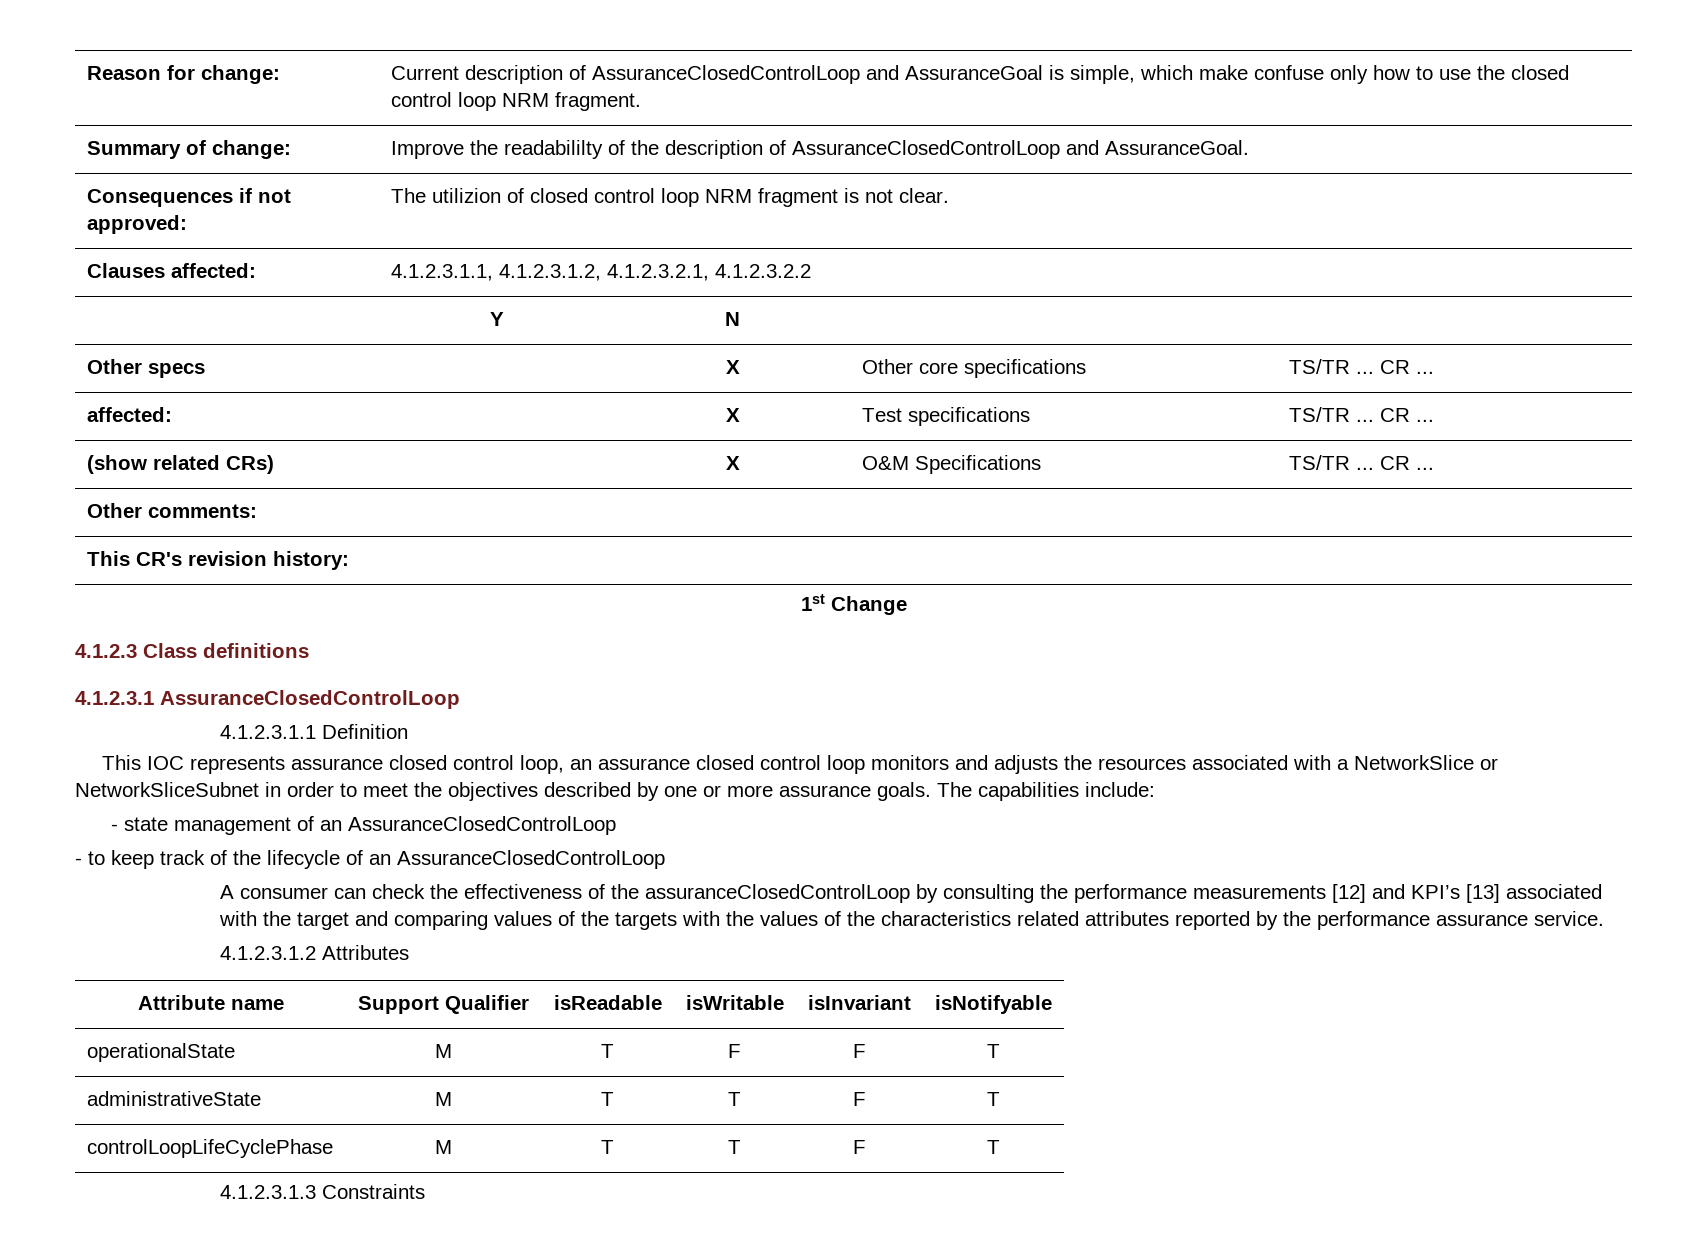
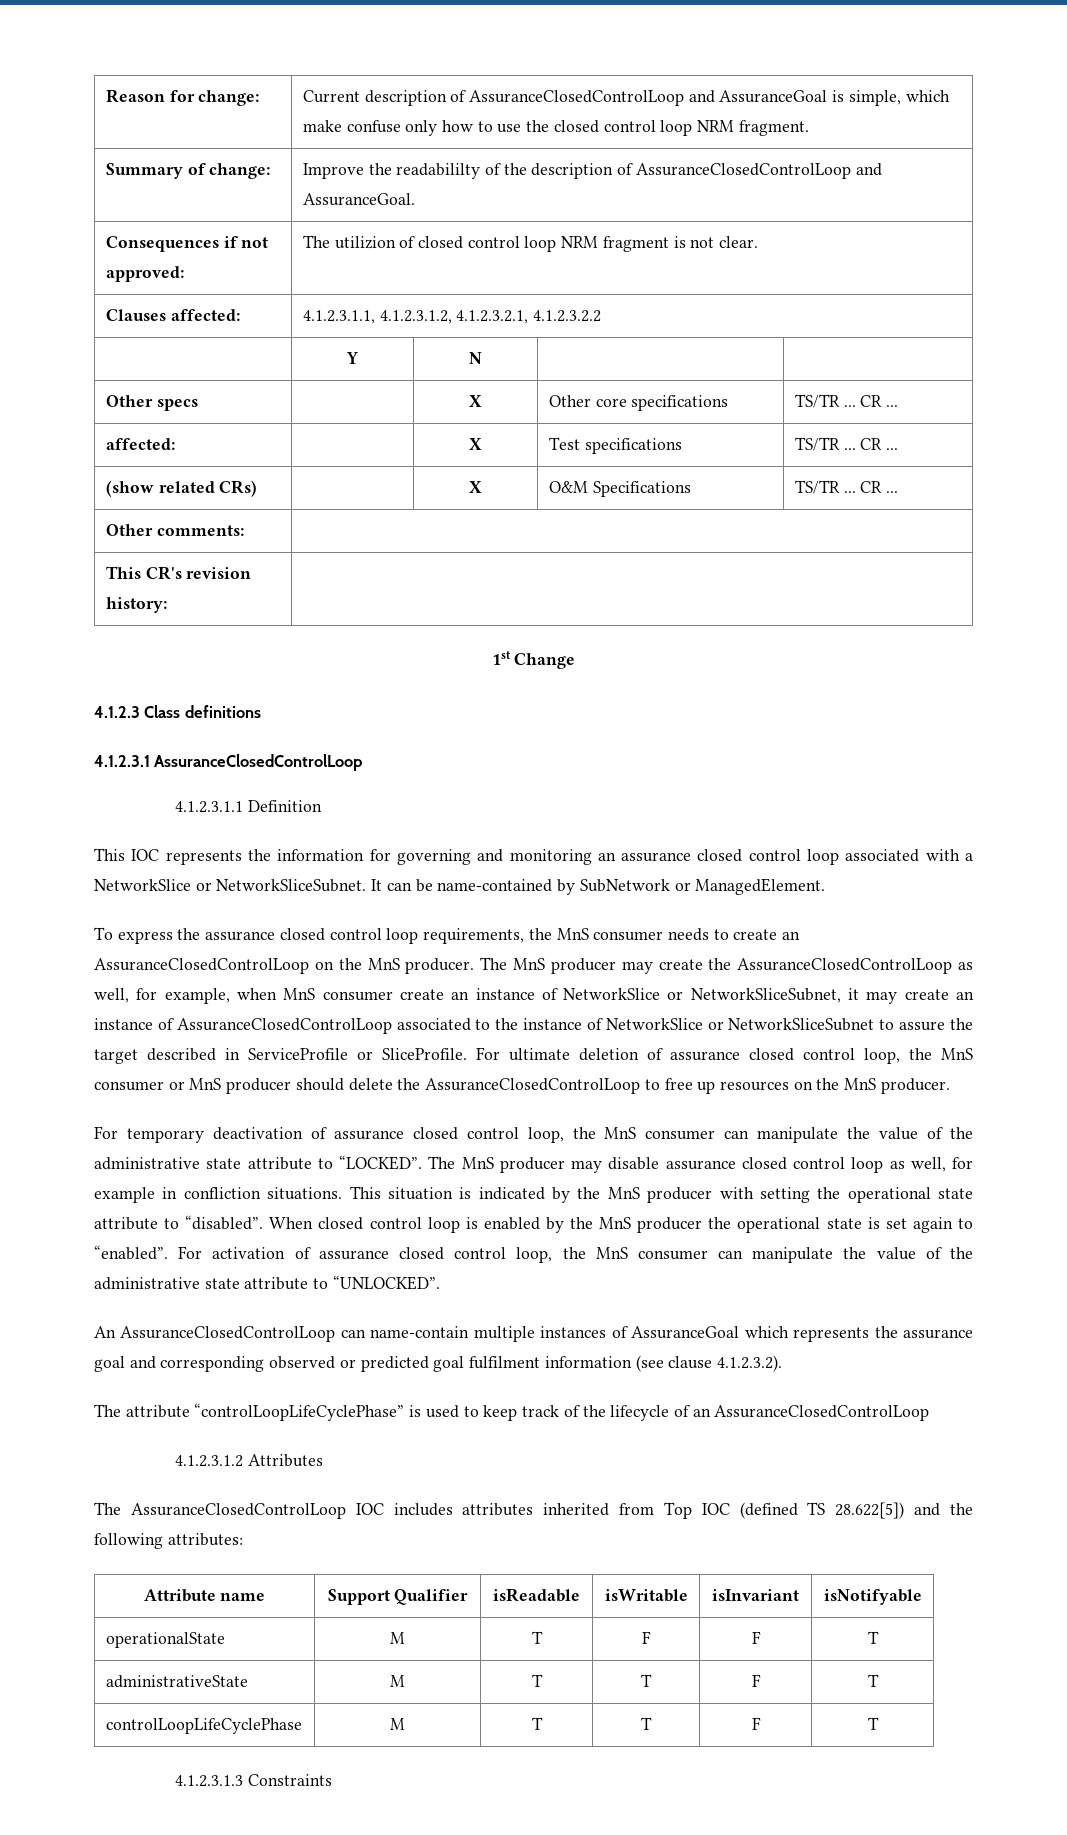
- This IOC represents assurance closed control loop, an assurance closed control loop monitors and adjusts the resources associated with a NetworkSlice or NetworkSliceSubnet in order to meet the objectives described by one or more assurance goals. The capabilities include:
- - state management of an AssuranceClosedControlLoop
- - to keep track of the lifecycle of an AssuranceClosedControlLoop
+ This IOC represents the information for governing and monitoring an assurance closed control loop associated with a NetworkSlice or NetworkSliceSubnet. It can be name-contained by SubNetwork or ManagedElement.
+ To express the assurance closed control loop requirements, the MnS consumer needs to create an AssuranceClosedControlLoop on the MnS producer. The MnS producer may create the AssuranceClosedControlLoop as well, for example, when MnS consumer create an instance of NetworkSlice or NetworkSliceSubnet, it may create an instance of AssuranceClosedControlLoop associated to the instance of NetworkSlice or NetworkSliceSubnet to assure the target described in ServiceProfile or SliceProfile. For ultimate deletion of assurance closed control loop, the MnS consumer or MnS producer should delete the AssuranceClosedControlLoop to free up resources on the MnS producer.
+ For temporary deactivation of assurance closed control loop, the MnS consumer can manipulate the value of the administrative state attribute to “LOCKED”. The MnS producer may disable assurance closed control loop as well, for example in confliction situations. This situation is indicated by the MnS producer with setting the operational state attribute to “disabled”. When closed control loop is enabled by the MnS producer the operational state is set again to “enabled”. For activation of assurance closed control loop, the MnS consumer can manipulate the value of the administrative state attribute to “UNLOCKED”.
+ An AssuranceClosedControlLoop can name-contain multiple instances of AssuranceGoal which represents the assurance goal and corresponding observed or predicted goal fulfilment information (see clause 4.1.2.3.2).
+ The attribute “controlLoopLifeCyclePhase” is used to keep track of the lifecycle of an AssuranceClosedControlLoop
- A consumer can check the effectiveness of the assuranceClosedControlLoop by consulting the performance measurements [12] and KPI’s [13] associated with the target and comparing values of the targets with the values of the characteristics related attributes reported by the performance assurance service.
  4.1.2.3.1.2 Attributes
+ The AssuranceClosedControlLoop IOC includes attributes inherited from Top IOC (defined TS 28.622[5]) and the following attributes:

